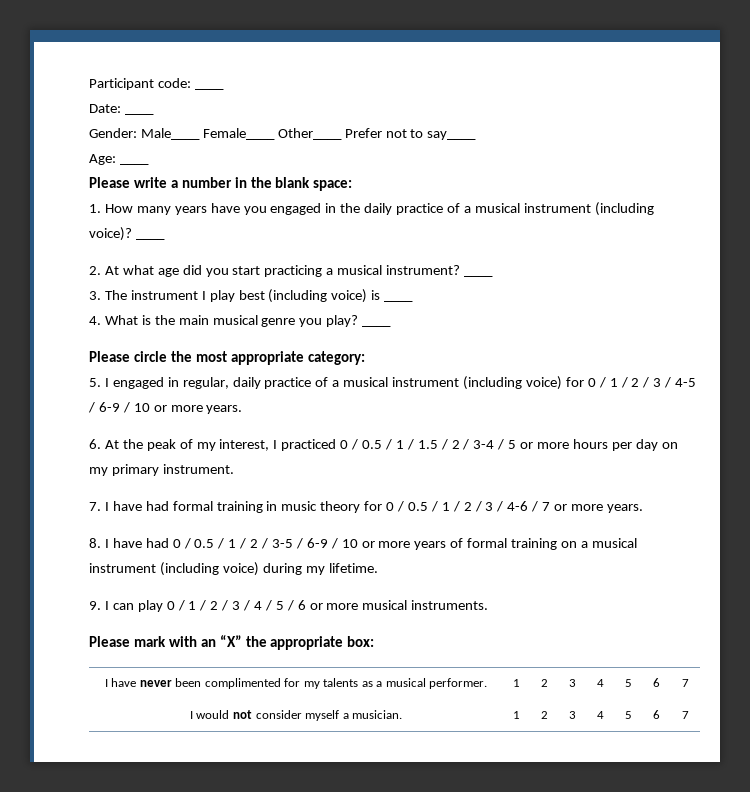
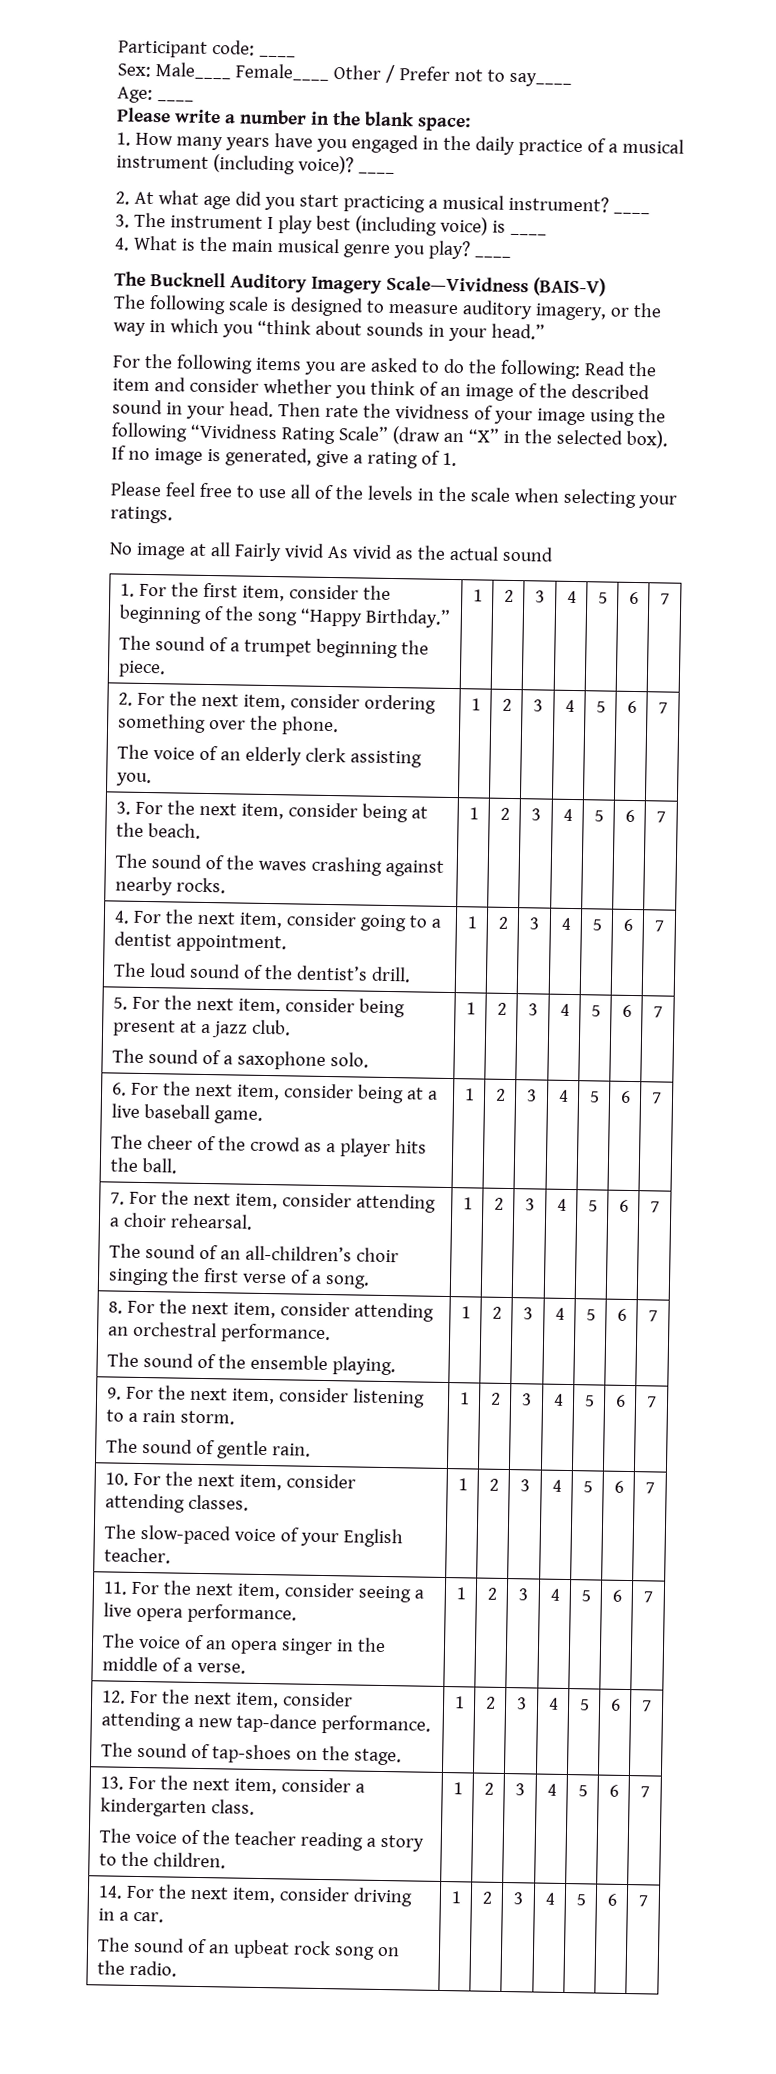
- Date: ____
- Gender: Male____ Female____ Other____ Prefer not to say____
+ Sex: Male____ Female____ Other / Prefer not to say____
- Please circle the most appropriate category:
- 5. I engaged in regular, daily practice of a musical instrument (including voice) for 0 / 1 / 2 / 3 / 4-5 / 6-9 / 10 or more years.
- 6. At the peak of my interest, I practiced 0 / 0.5 / 1 / 1.5 / 2 / 3-4 / 5 or more hours per day on my primary instrument.
- 7. I have had formal training in music theory for 0 / 0.5 / 1 / 2 / 3 / 4-6 / 7 or more years.
- 8. I have had 0 / 0.5 / 1 / 2 / 3-5 / 6-9 / 10 or more years of formal training on a musical instrument (including voice) during my lifetime.
- 9. I can play 0 / 1 / 2 / 3 / 4 / 5 / 6 or more musical instruments.
- Please mark with an “X” the appropriate box:
- I have never been complimented for my talents as a musical performer. | 1 | 2 | 3 | 4 | 5 | 6 | 7
- I would not consider myself a musician. | 1 | 2 | 3 | 4 | 5 | 6 | 7
+ The Bucknell Auditory Imagery Scale—Vividness (BAIS-V)
+ The following scale is designed to measure auditory imagery, or the way in which you “think about sounds in your head.”
+ For the following items you are asked to do the following: Read the item and consider whether you think of an image of the described sound in your head. Then rate the vividness of your image using the following “Vividness Rating Scale” (draw an “X” in the selected box). If no image is generated, give a rating of 1.
+ Please feel free to use all of the levels in the scale when selecting your ratings.
+ No image at all Fairly vivid As vivid as the actual sound
+ 1. For the first item, consider the beginning of the song “Happy Birthday.”
+ The sound of a trumpet beginning the piece. | 1 | 2 | 3 | 4 | 5 | 6 | 7
+ 2. For the next item, consider ordering something over the phone.
+ The voice of an elderly clerk assisting you. | 1 | 2 | 3 | 4 | 5 | 6 | 7
+ 3. For the next item, consider being at the beach.
+ The sound of the waves crashing against nearby rocks. | 1 | 2 | 3 | 4 | 5 | 6 | 7
+ 4. For the next item, consider going to a dentist appointment.
+ The loud sound of the dentist’s drill. | 1 | 2 | 3 | 4 | 5 | 6 | 7
+ 5. For the next item, consider being present at a jazz club.
+ The sound of a saxophone solo. | 1 | 2 | 3 | 4 | 5 | 6 | 7
+ 6. For the next item, consider being at a live baseball game.
+ The cheer of the crowd as a player hits the ball. | 1 | 2 | 3 | 4 | 5 | 6 | 7
+ 7. For the next item, consider attending a choir rehearsal.
+ The sound of an all-children’s choir singing the first verse of a song. | 1 | 2 | 3 | 4 | 5 | 6 | 7
+ 8. For the next item, consider attending an orchestral performance.
+ The sound of the ensemble playing. | 1 | 2 | 3 | 4 | 5 | 6 | 7
+ 9. For the next item, consider listening to a rain storm.
+ The sound of gentle rain. | 1 | 2 | 3 | 4 | 5 | 6 | 7
+ 10. For the next item, consider attending classes.
+ The slow-paced voice of your English teacher. | 1 | 2 | 3 | 4 | 5 | 6 | 7
+ 11. For the next item, consider seeing a live opera performance.
+ The voice of an opera singer in the middle of a verse. | 1 | 2 | 3 | 4 | 5 | 6 | 7
+ 12. For the next item, consider attending a new tap-dance performance.
+ The sound of tap-shoes on the stage. | 1 | 2 | 3 | 4 | 5 | 6 | 7
+ 13. For the next item, consider a kindergarten class.
+ The voice of the teacher reading a story to the children. | 1 | 2 | 3 | 4 | 5 | 6 | 7
+ 14. For the next item, consider driving in a car.
+ The sound of an upbeat rock song on the radio. | 1 | 2 | 3 | 4 | 5 | 6 | 7

